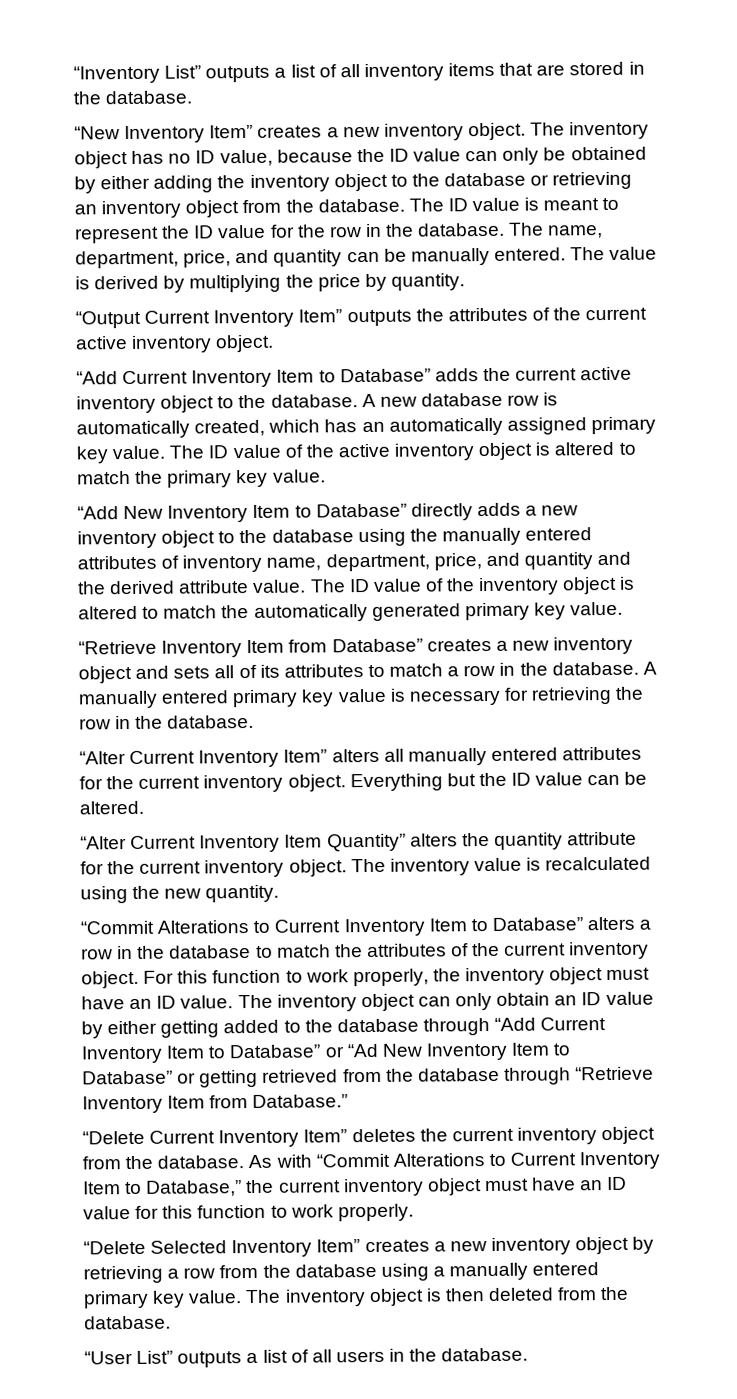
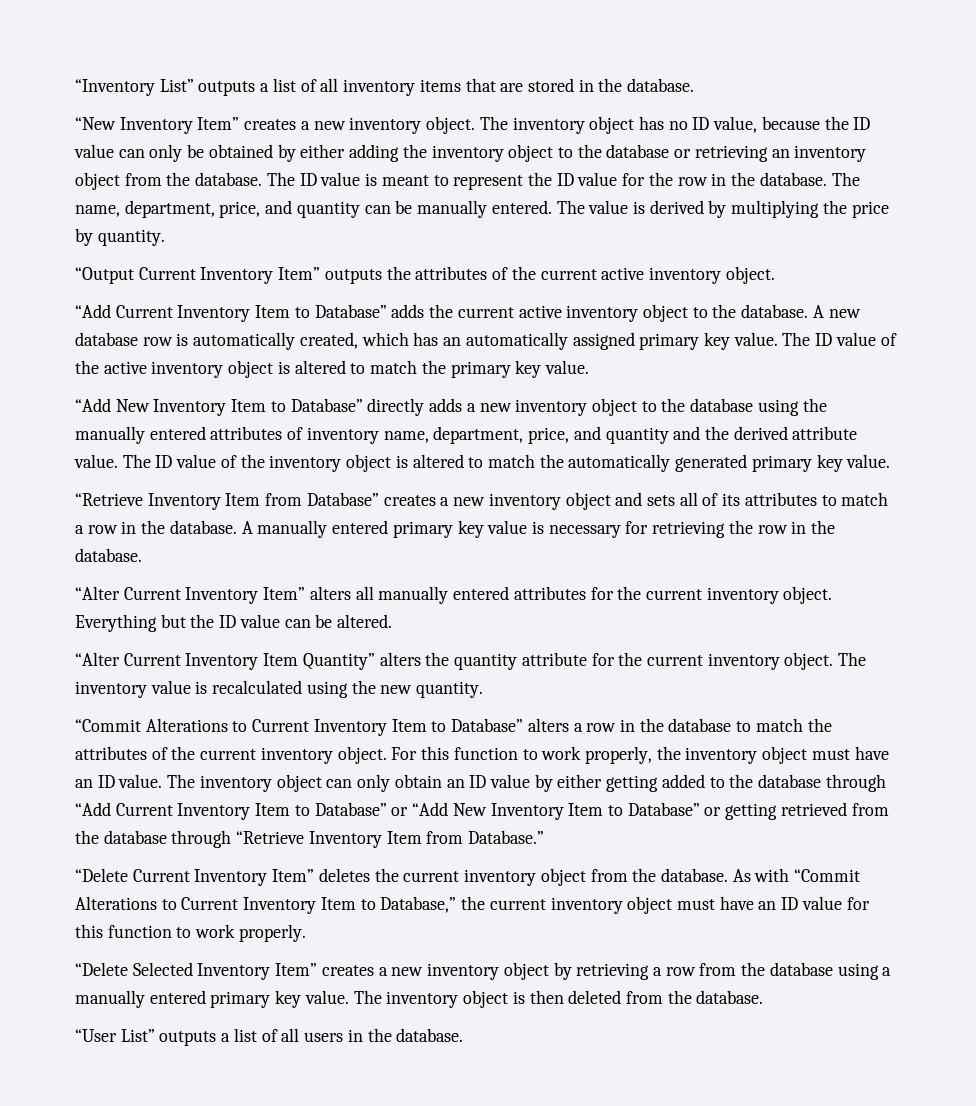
- The inventory object can only obtain an ID value by either getting added to the database through “Add Current Inventory Item to Database” or “Ad New Inventory Item to Database” or getting retrieved from the database through “Retrieve Inventory Item from Database.”
+ The inventory object can only obtain an ID value by either getting added to the database through “Add Current Inventory Item to Database” or “Add New Inventory Item to Database” or getting retrieved from the database through “Retrieve Inventory Item from Database.”

